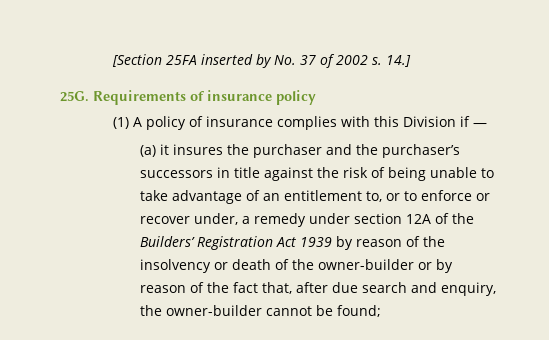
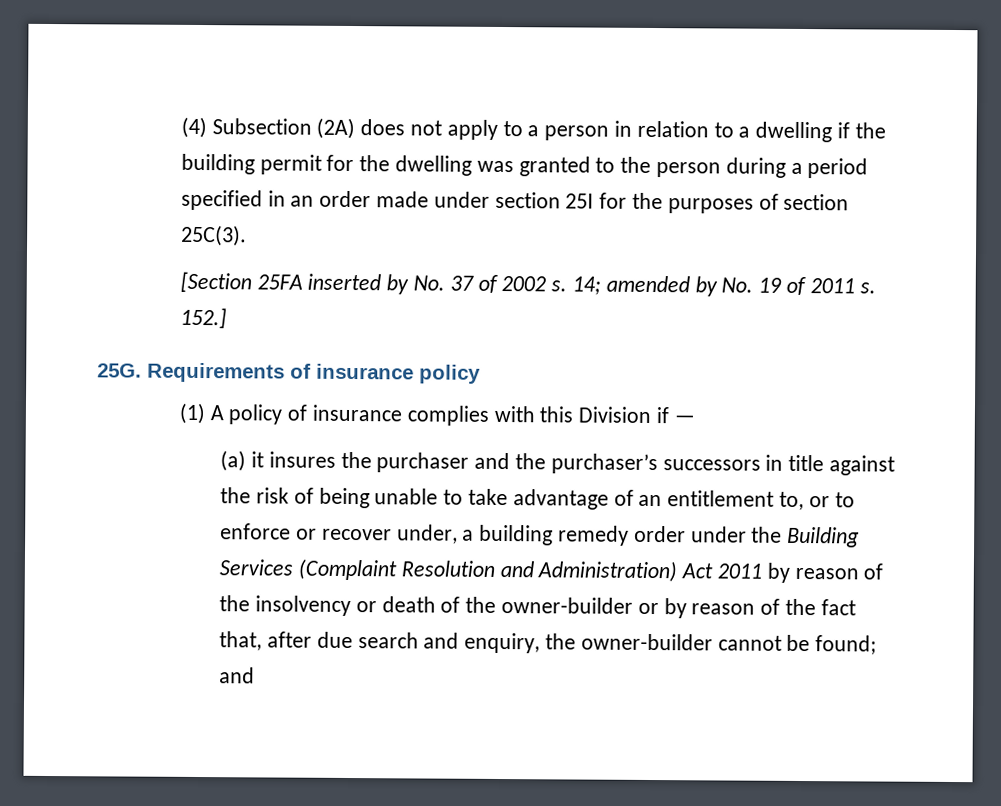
+ (4) Subsection (2A) does not apply to a person in relation to a dwelling if the building permit for the dwelling was granted to the person during a period specified in an order made under section 25I for the purposes of section 25C(3).
- 14.]
+ 14; amended by No. 19 of 2011 s. 152.]
- (a) it insures the purchaser and the purchaser’s successors in title against the risk of being unable to take advantage of an entitlement to, or to enforce or recover under, a remedy under section 12A of the Builders’ Registration Act 1939 by reason of the insolvency or death of the owner-builder or by reason of the fact that, after due search and enquiry, the owner-builder cannot be found;
+ (a) it insures the purchaser and the purchaser’s successors in title against the risk of being unable to take advantage of an entitlement to, or to enforce or recover under, a building remedy order under the Building Services (Complaint Resolution and Administration) Act 2011 by reason of the insolvency or death of the owner-builder or by reason of the fact that, after due search and enquiry, the owner-builder cannot be found; and

